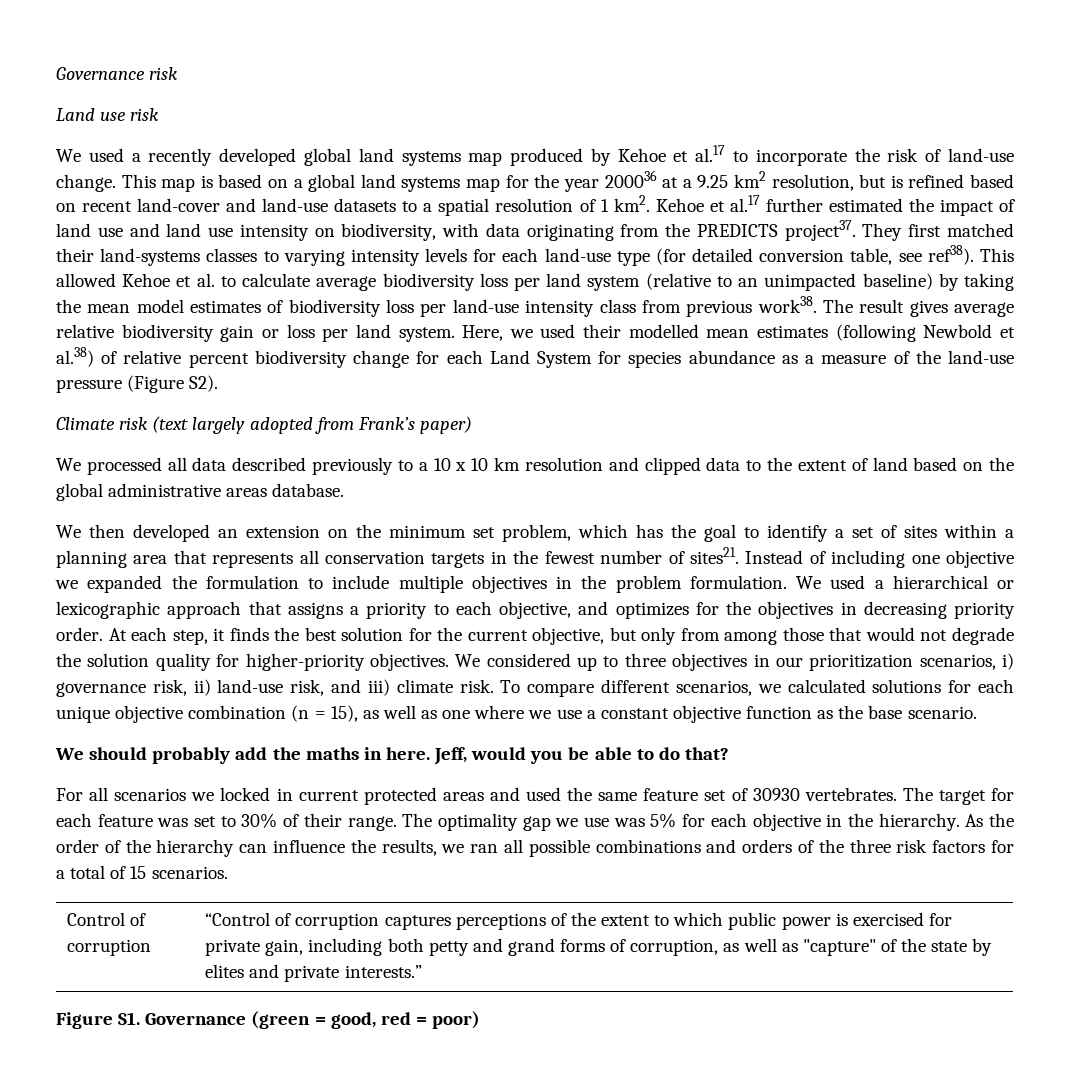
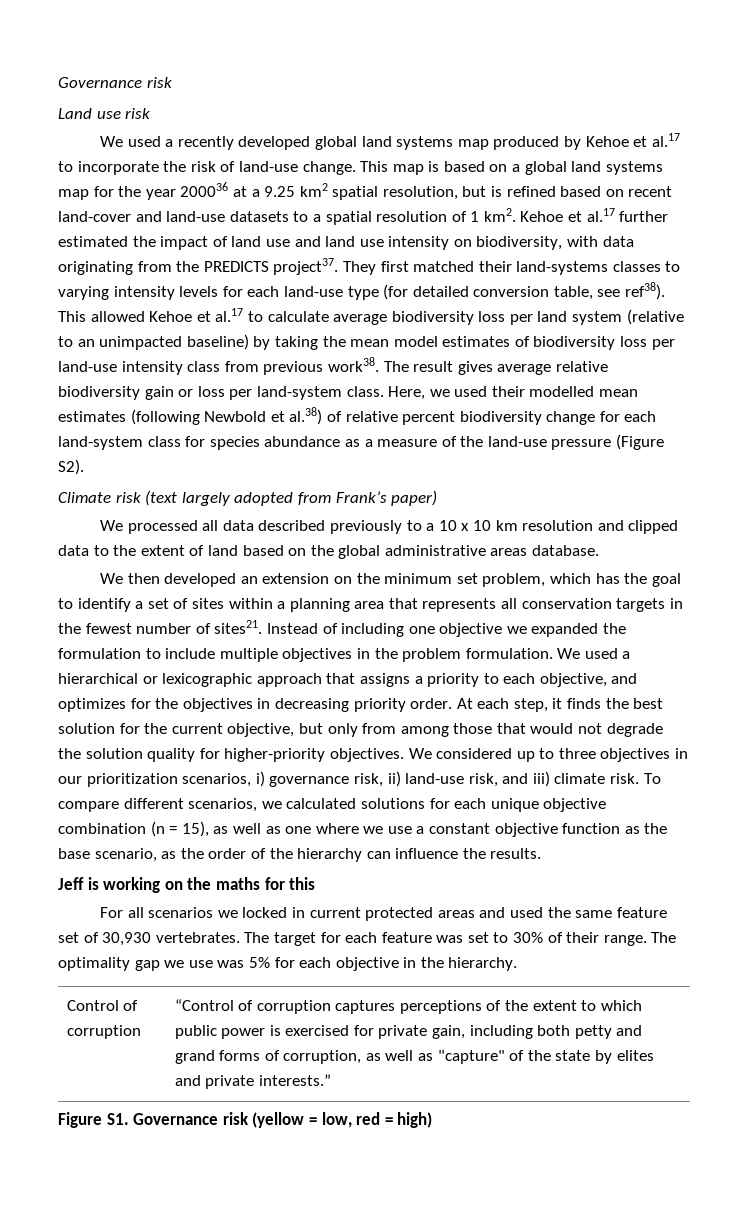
- This map is based on a global land systems map for the year 200036 at a 9.25 km2 resolution, but is refined based on recent land-cover and land-use datasets to a spatial resolution of 1 km2.
+ This map is based on a global land systems map for the year 200036 at a 9.25 km2 spatial resolution, but is refined based on recent land-cover and land-use datasets to a spatial resolution of 1 km2.
- This allowed Kehoe et al. to calculate average biodiversity loss per land system (relative to an unimpacted baseline) by taking the mean model estimates of biodiversity loss per land-use intensity class from previous work38.
+ This allowed Kehoe et al.17 to calculate average biodiversity loss per land system (relative to an unimpacted baseline) by taking the mean model estimates of biodiversity loss per land-use intensity class from previous work38.
- The result gives average relative biodiversity gain or loss per land system.
+ The result gives average relative biodiversity gain or loss per land-system class.
- Here, we used their modelled mean estimates (following Newbold et al.38) of relative percent biodiversity change for each Land System for species abundance as a measure of the land-use pressure (Figure S2).
+ Here, we used their modelled mean estimates (following Newbold et al.38) of relative percent biodiversity change for each land-system class for species abundance as a measure of the land-use pressure (Figure S2).
- To compare different scenarios, we calculated solutions for each unique objective combination (n = 15), as well as one where we use a constant objective function as the base scenario.
- We should probably add the maths in here. Jeff, would you be able to do that?
+ To compare different scenarios, we calculated solutions for each unique objective combination (n = 15), as well as one where we use a constant objective function as the base scenario, as the order of the hierarchy can influence the results.
+ Jeff is working on the maths for this
- For all scenarios we locked in current protected areas and used the same feature set of 30930 vertebrates.
+ For all scenarios we locked in current protected areas and used the same feature set of 30,930 vertebrates.
- As the order of the hierarchy can influence the results, we ran all possible combinations and orders of the three risk factors for a total of 15 scenarios.
- Figure S1. Governance (green = good, red = poor)
+ Figure S1. Governance risk (yellow = low, red = high)

